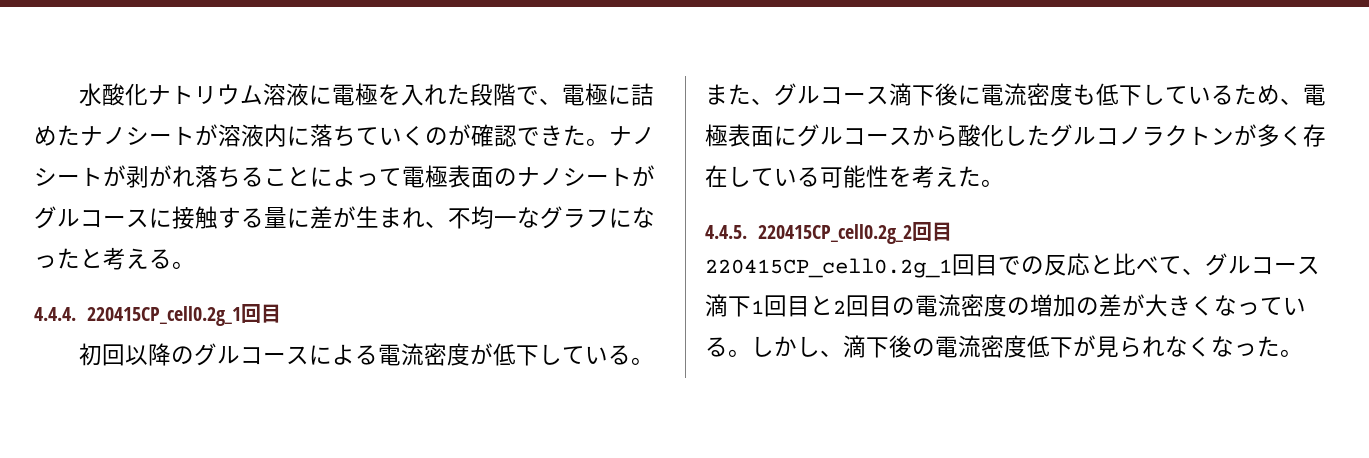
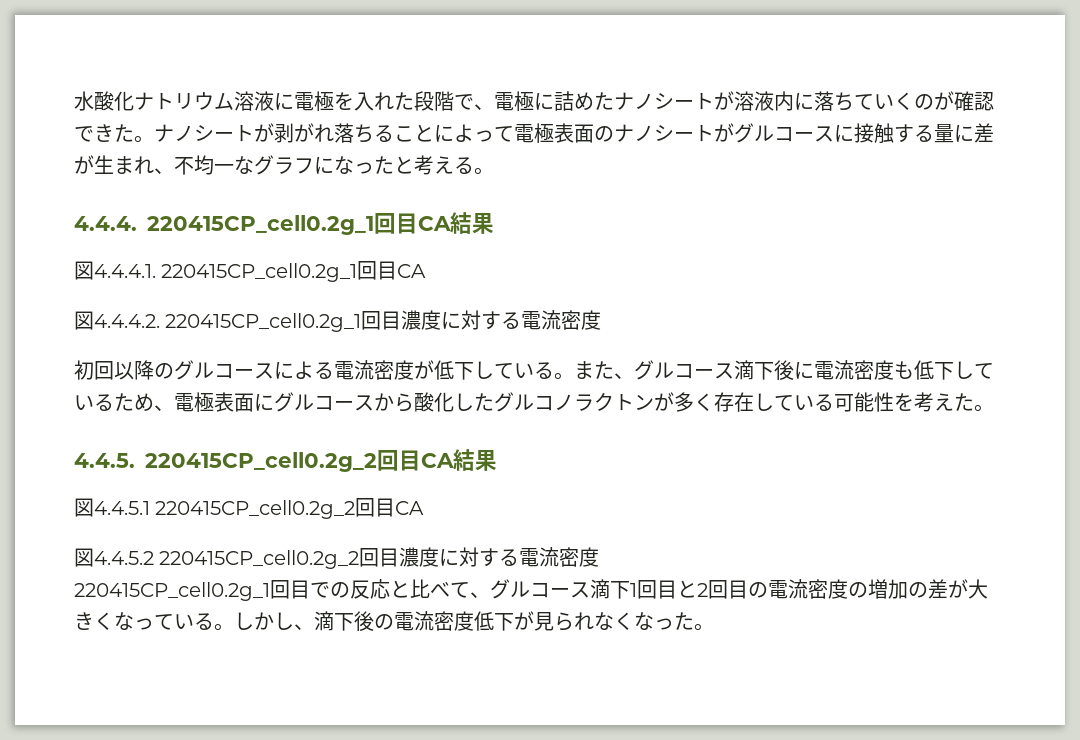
- 4.4.4. 220415CP_cell0.2g_1回目
+ 4.4.4. 220415CP_cell0.2g_1回目CA結果
+ 図4.4.4.1. 220415CP_cell0.2g_1回目CA
+ 図4.4.4.2. 220415CP_cell0.2g_1回目濃度に対する電流密度
- 4.4.5. 220415CP_cell0.2g_2回目
+ 4.4.5. 220415CP_cell0.2g_2回目CA結果
+ 図4.4.5.1 220415CP_cell0.2g_2回目CA
+ 図4.4.5.2 220415CP_cell0.2g_2回目濃度に対する電流密度

